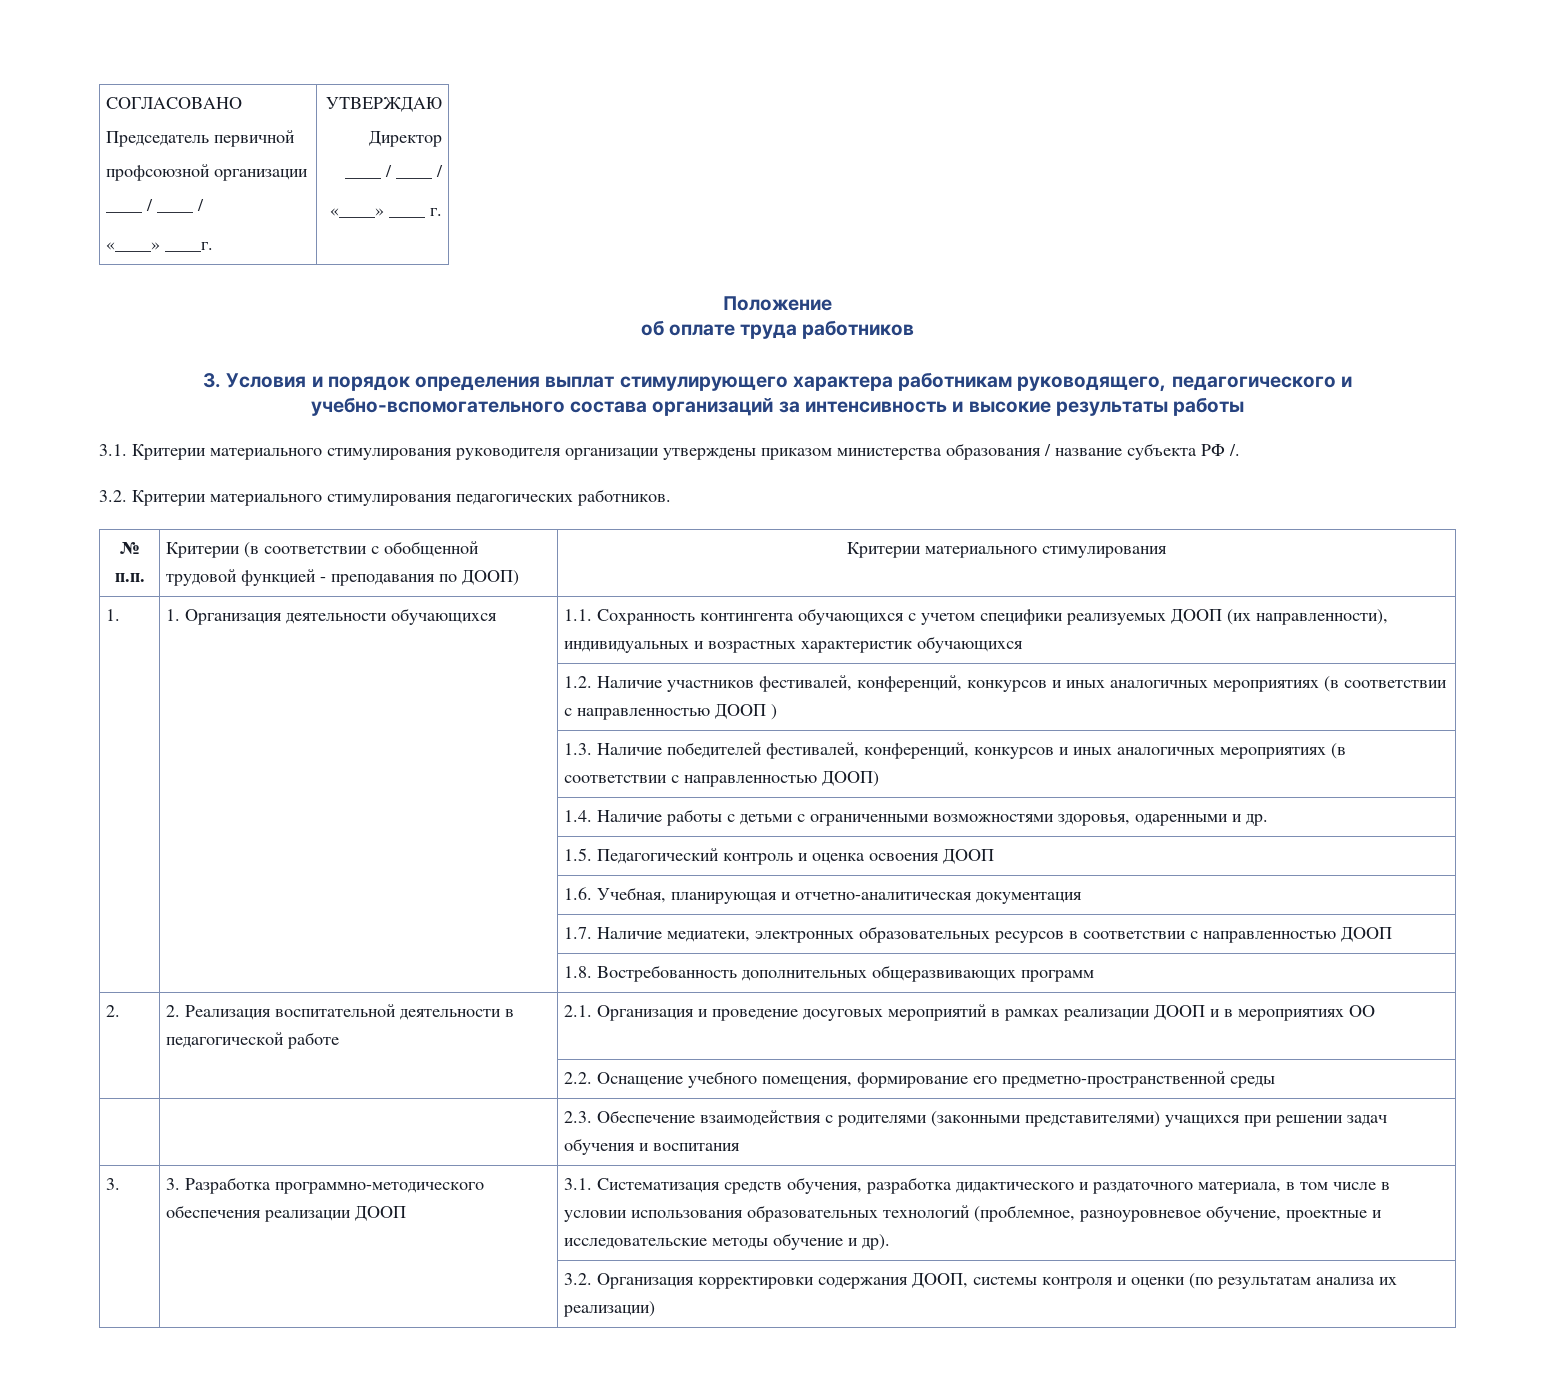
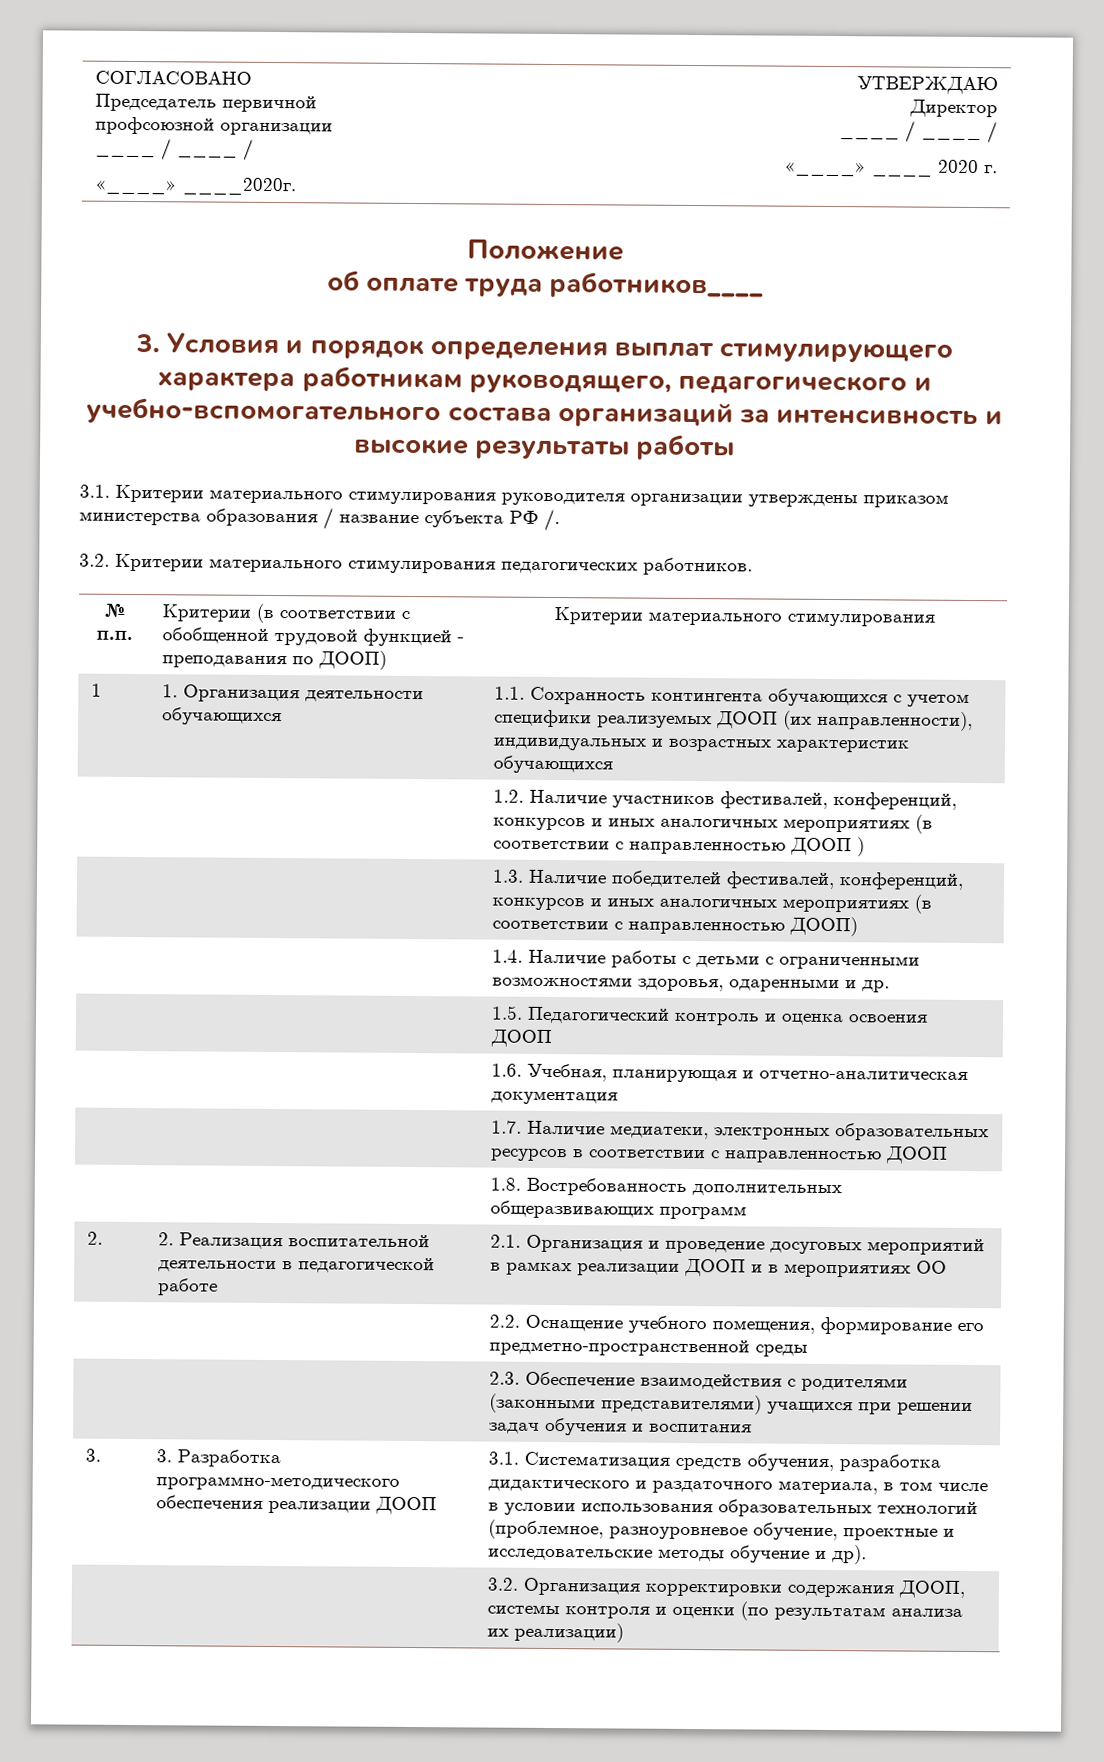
  СОГЛАСОВАНО
  Председатель первичной
  профсоюзной организации
  ____ / ____ /
- «____» ____г. | УТВЕРЖДАЮ
+ «____» ____2020г. | УТВЕРЖДАЮ
  Директор
  ____ / ____ /
- «____» ____ г.
+ «____» ____ 2020 г.
- об оплате труда работников
+ об оплате труда работников____
- 1. | 1. Организация деятельности обучающихся | 1.1. Сохранность контингента обучающихся с учетом специфики реализуемых ДООП (их направленности), индивидуальных и возрастных характеристик обучающихся
+ 1 | 1. Организация деятельности обучающихся | 1.1. Сохранность контингента обучающихся с учетом специфики реализуемых ДООП (их направленности), индивидуальных и возрастных характеристик обучающихся

